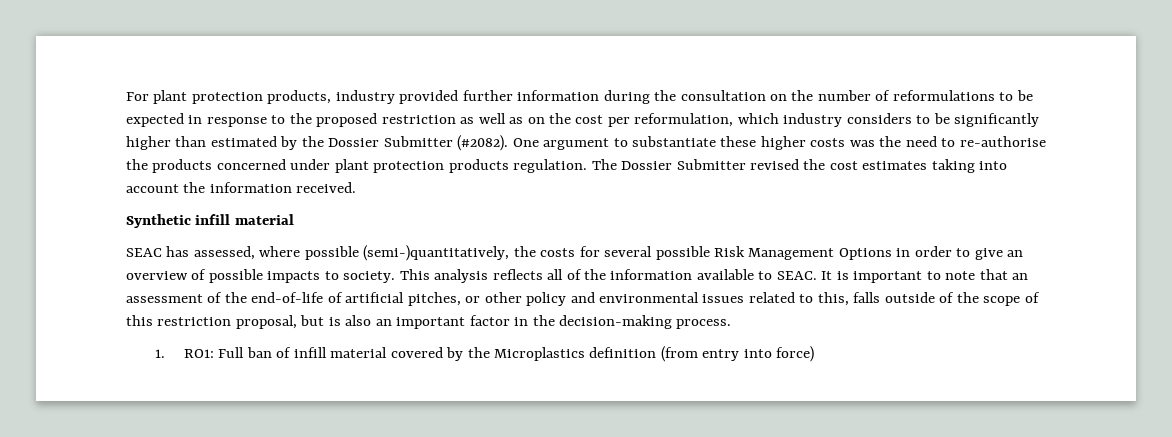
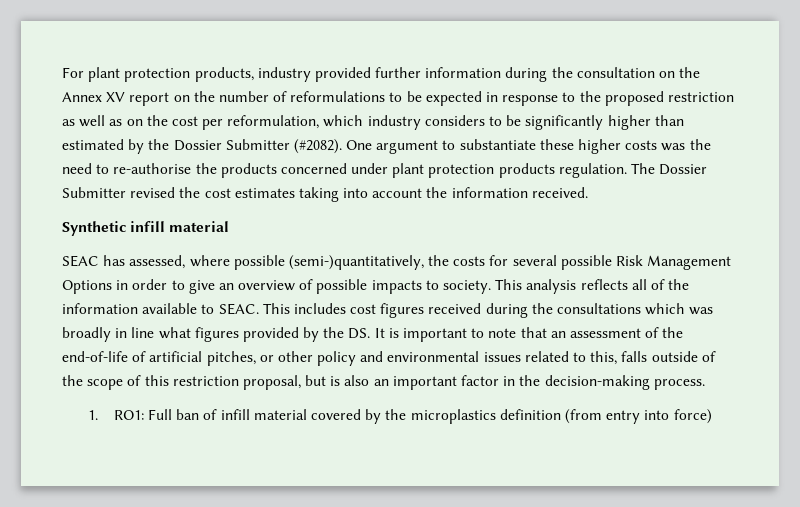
- For plant protection products, industry provided further information during the consultation on the number of reformulations to be expected in response to the proposed restriction as well as on the cost per reformulation, which industry considers to be significantly higher than estimated by the Dossier Submitter (#2082).
+ For plant protection products, industry provided further information during the consultation on the Annex XV report on the number of reformulations to be expected in response to the proposed restriction as well as on the cost per reformulation, which industry considers to be significantly higher than estimated by the Dossier Submitter (#2082).
- It is important to note that an assessment of the end-of-life of artificial pitches, or other policy and environmental issues related to this, falls outside of the scope of this restriction proposal, but is also an important factor in the decision-making process.
+ This includes cost figures received during the consultations which was broadly in line what figures provided by the DS. It is important to note that an assessment of the end-of-life of artificial pitches, or other policy and environmental issues related to this, falls outside of the scope of this restriction proposal, but is also an important factor in the decision-making process.
- 1. RO1: Full ban of infill material covered by the Microplastics definition (from entry into force)
+ 1. RO1: Full ban of infill material covered by the microplastics definition (from entry into force)

